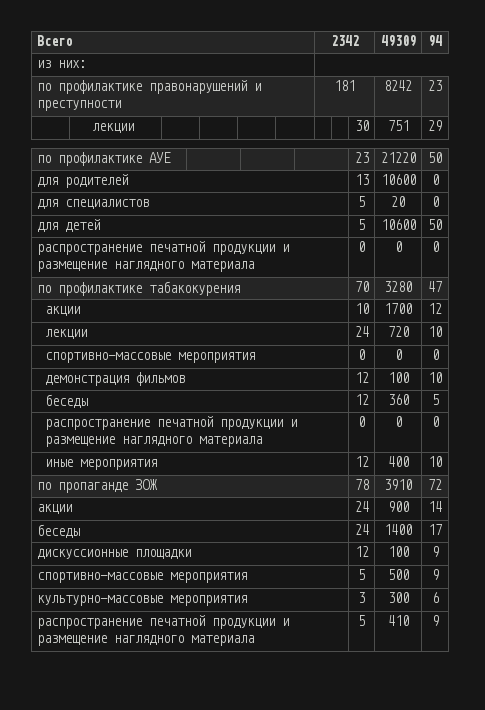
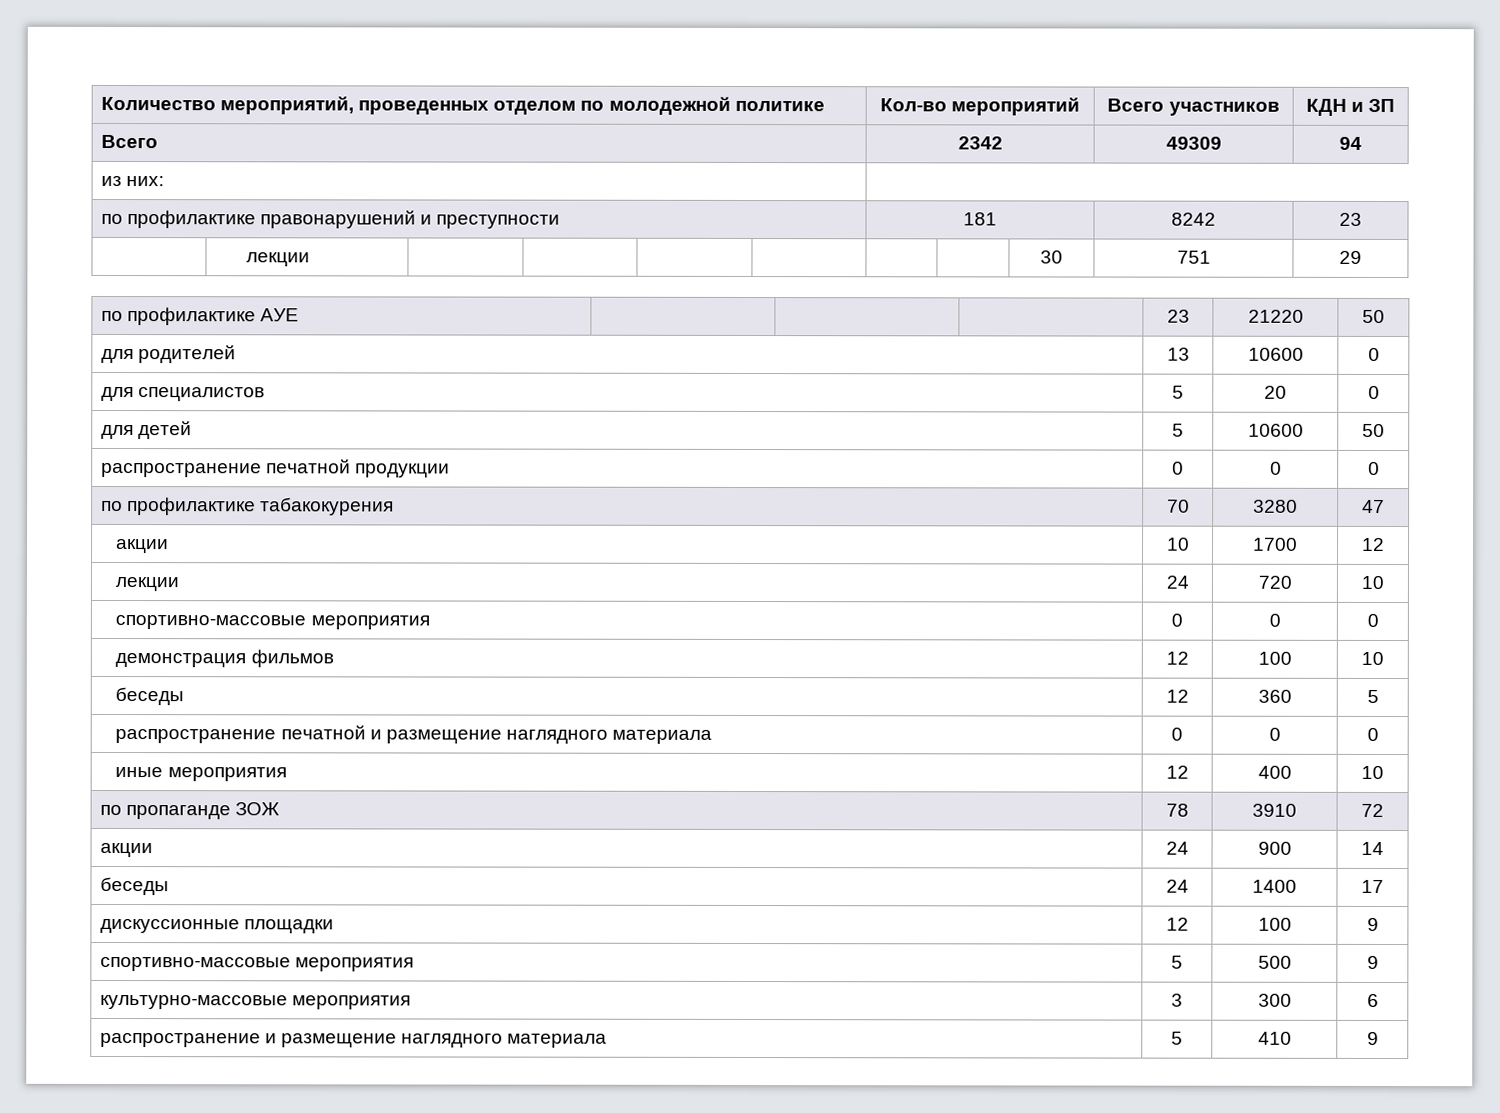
+ Количество мероприятий, проведенных отделом по молодежной политике | Кол-во мероприятий | Всего участников | КДН и ЗП
  для детей | 5 | 10600 | 50
- распространение печатной продукции и размещение наглядного материала | 0 | 0 | 0
+ распространение печатной продукции | 0 | 0 | 0
  беседы | 12 | 360 | 5
- распространение печатной продукции и размещение наглядного материала | 0 | 0 | 0
+ распространение печатной и размещение наглядного материала | 0 | 0 | 0
- распространение печатной продукции и размещение наглядного материала | 5 | 410 | 9
+ распространение и размещение наглядного материала | 5 | 410 | 9

